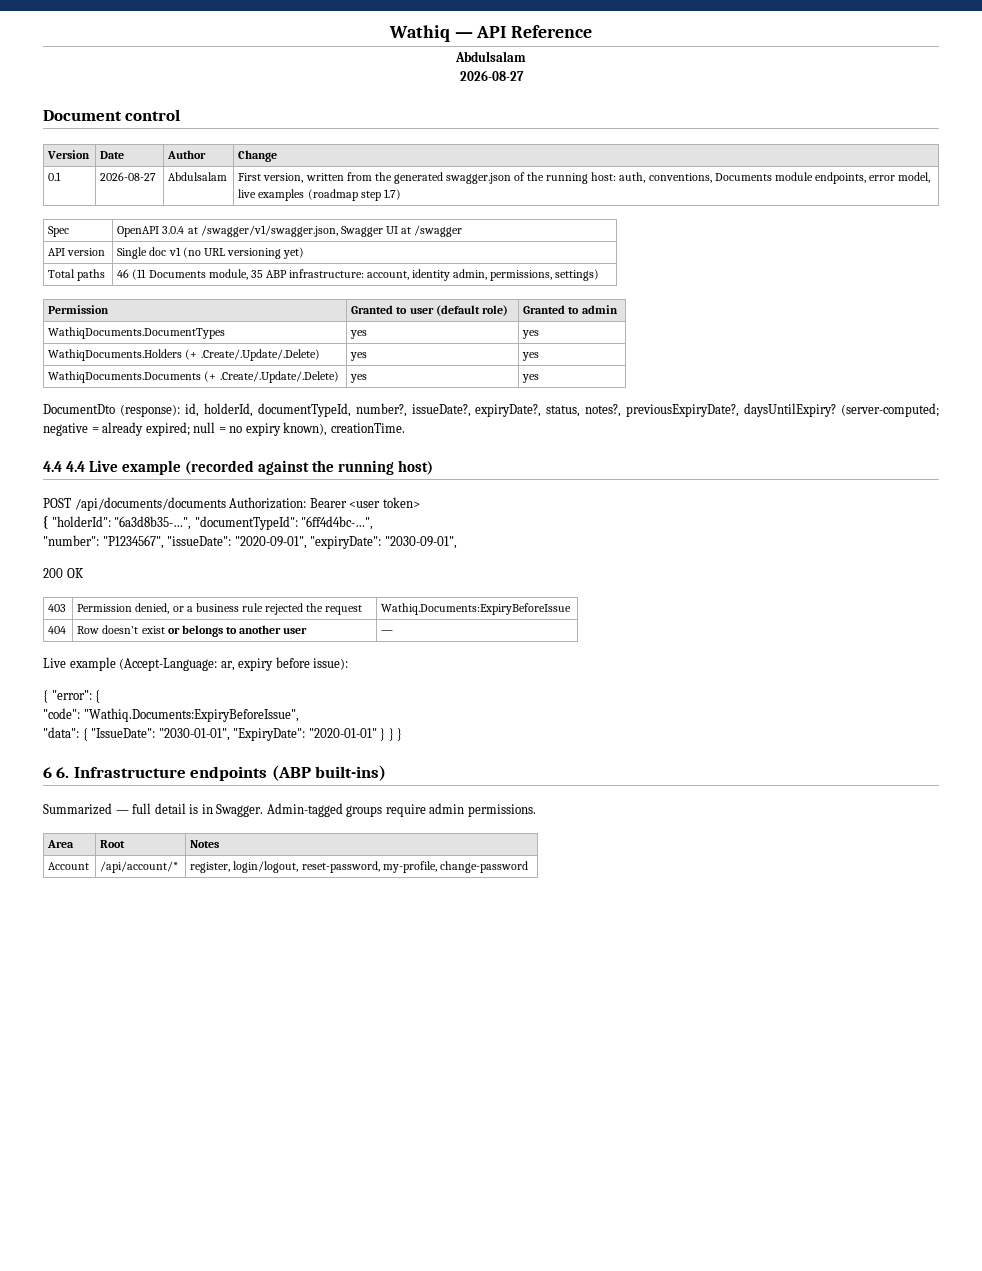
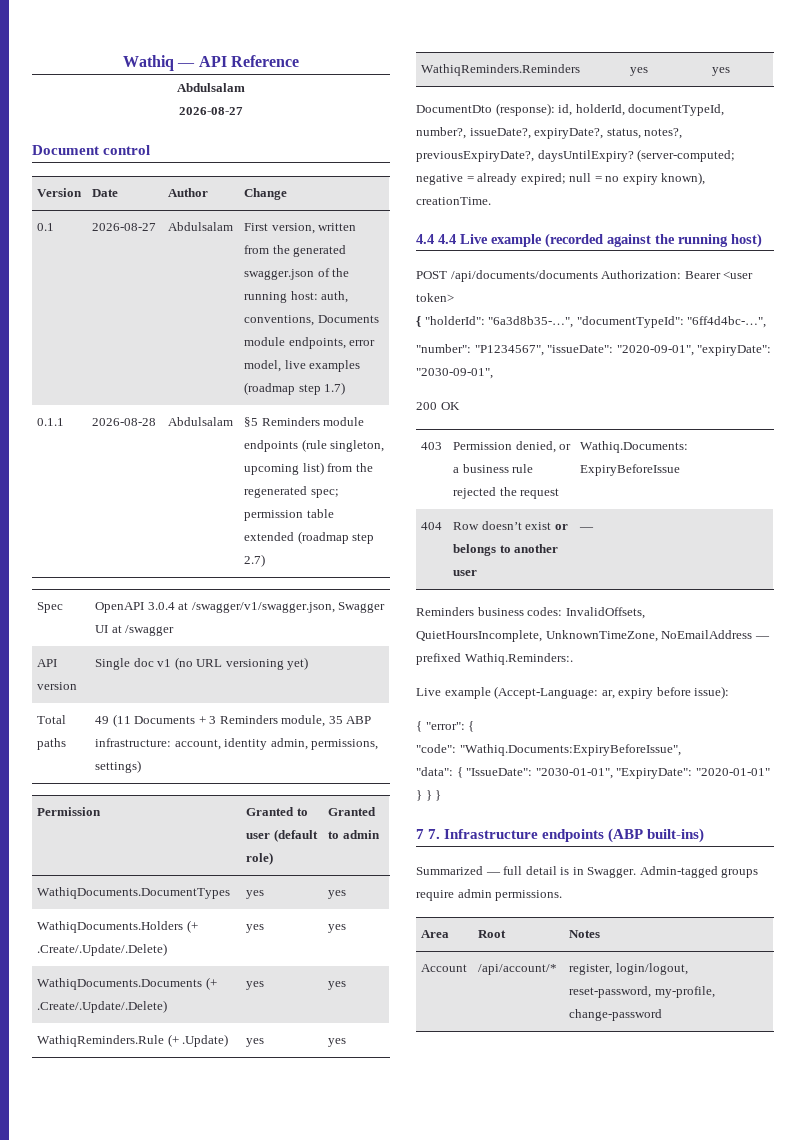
+ 0.1.1 | 2026-08-28 | Abdulsalam | §5 Reminders module endpoints (rule singleton, upcoming list) from the regenerated spec; permission table extended (roadmap step 2.7)
- Total paths | 46 (11 Documents module, 35 ABP infrastructure: account, identity admin, permissions, settings)
+ Total paths | 49 (11 Documents + 3 Reminders module, 35 ABP infrastructure: account, identity admin, permissions, settings)
+ WathiqReminders.Rule (+ .Update) | yes | yes
+ WathiqReminders.Reminders | yes | yes
+ Reminders business codes: InvalidOffsets, QuietHoursIncomplete, UnknownTimeZone, NoEmailAddress — prefixed Wathiq.Reminders:.
- 6 6. Infrastructure endpoints (ABP built-ins)
+ 7 7. Infrastructure endpoints (ABP built-ins)

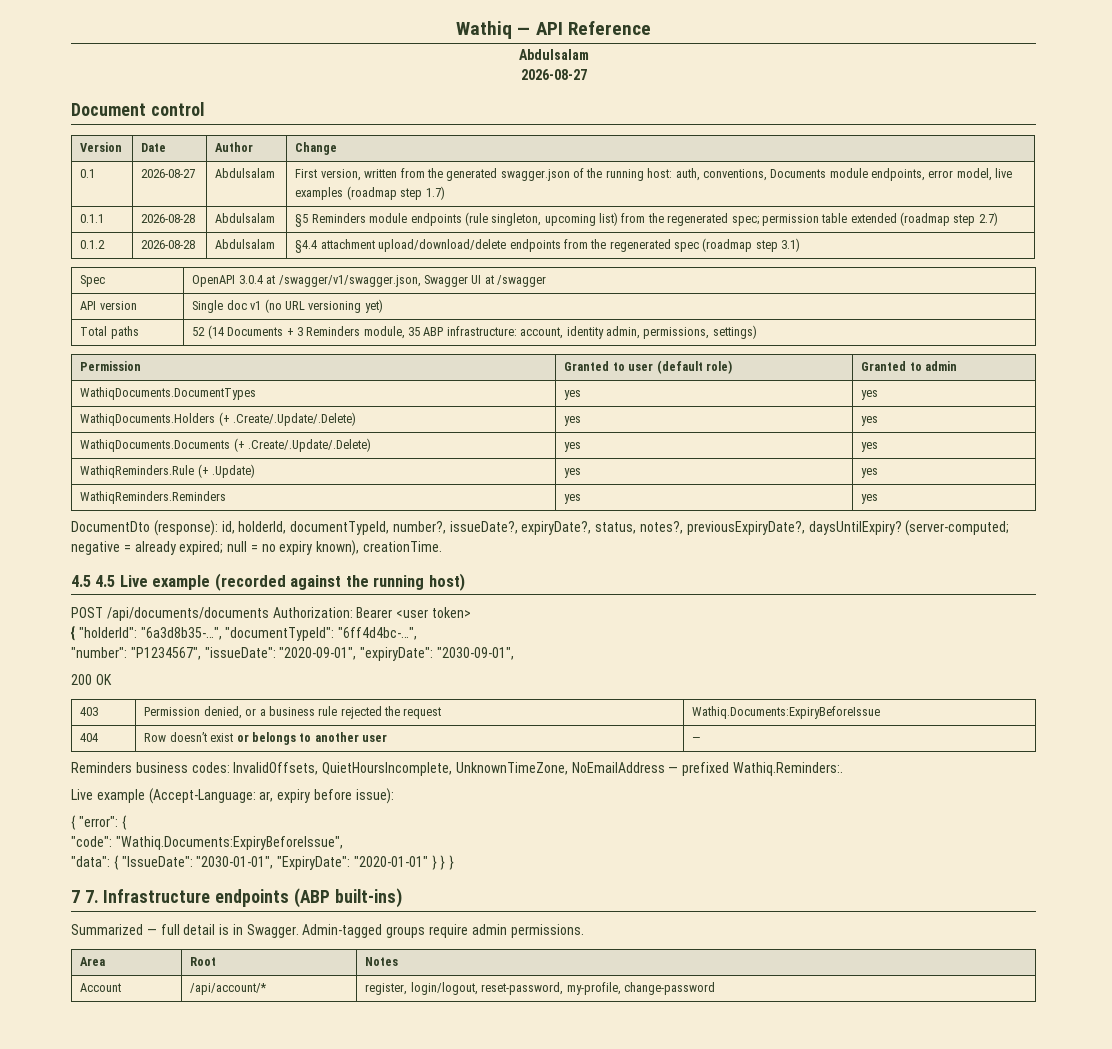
+ 0.1.2 | 2026-08-28 | Abdulsalam | §4.4 attachment upload/download/delete endpoints from the regenerated spec (roadmap step 3.1)
- Total paths | 49 (11 Documents + 3 Reminders module, 35 ABP infrastructure: account, identity admin, permissions, settings)
+ Total paths | 52 (14 Documents + 3 Reminders module, 35 ABP infrastructure: account, identity admin, permissions, settings)
- 4.4 4.4 Live example (recorded against the running host)
+ 4.5 4.5 Live example (recorded against the running host)

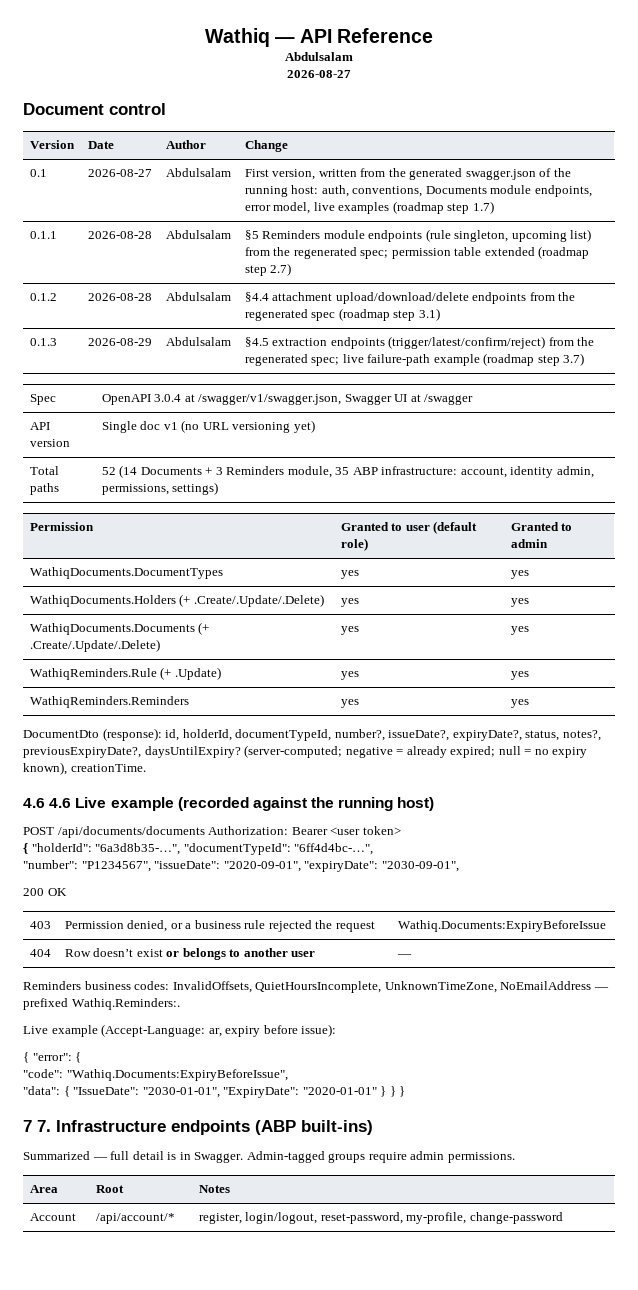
+ 0.1.3 | 2026-08-29 | Abdulsalam | §4.5 extraction endpoints (trigger/latest/confirm/reject) from the regenerated spec; live failure-path example (roadmap step 3.7)
- 4.5 4.5 Live example (recorded against the running host)
+ 4.6 4.6 Live example (recorded against the running host)

